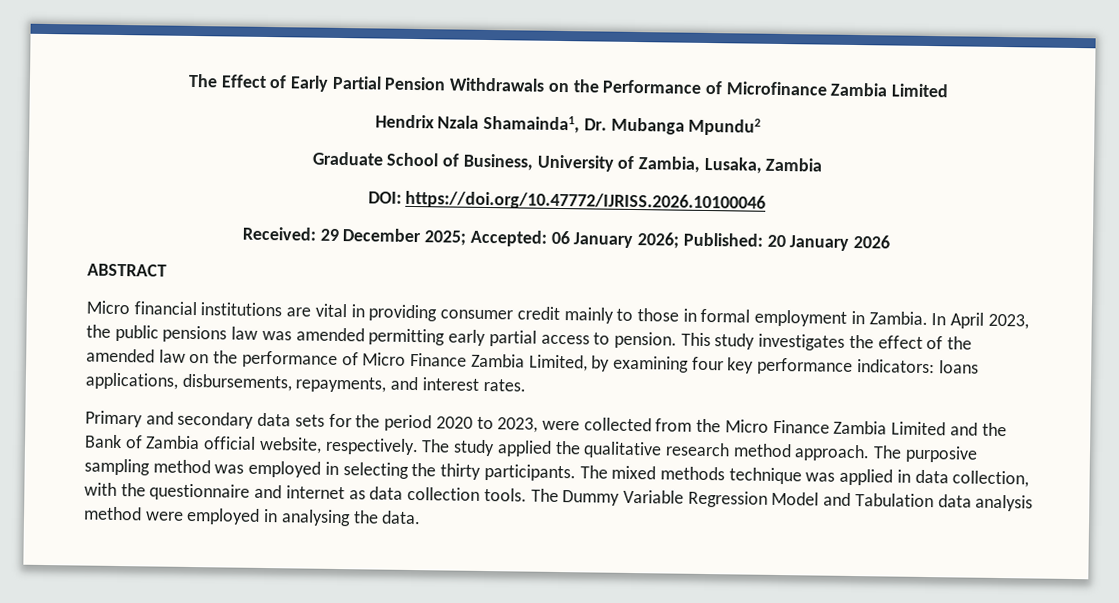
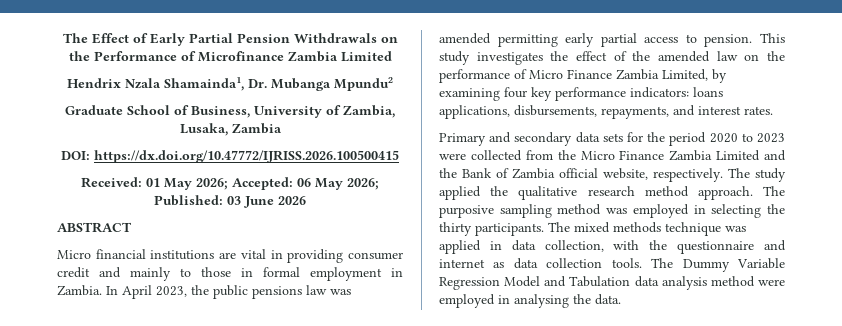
- DOI: https://doi.org/10.47772/IJRISS.2026.10100046
+ DOI: https://dx.doi.org/10.47772/IJRISS.2026.100500415
- Received: 29 December 2025; Accepted: 06 January 2026; Published: 20 January 2026
+ Received: 01 May 2026; Accepted: 06 May 2026; Published: 03 June 2026
- Micro financial institutions are vital in providing consumer credit mainly to those in formal employment in Zambia.
+ Micro financial institutions are vital in providing consumer credit and mainly to those in formal employment in Zambia.
- Primary and secondary data sets for the period 2020 to 2023, were collected from the Micro Finance Zambia Limited and the Bank of Zambia official website, respectively.
+ Primary and secondary data sets for the period 2020 to 2023 were collected from the Micro Finance Zambia Limited and the Bank of Zambia official website, respectively.

